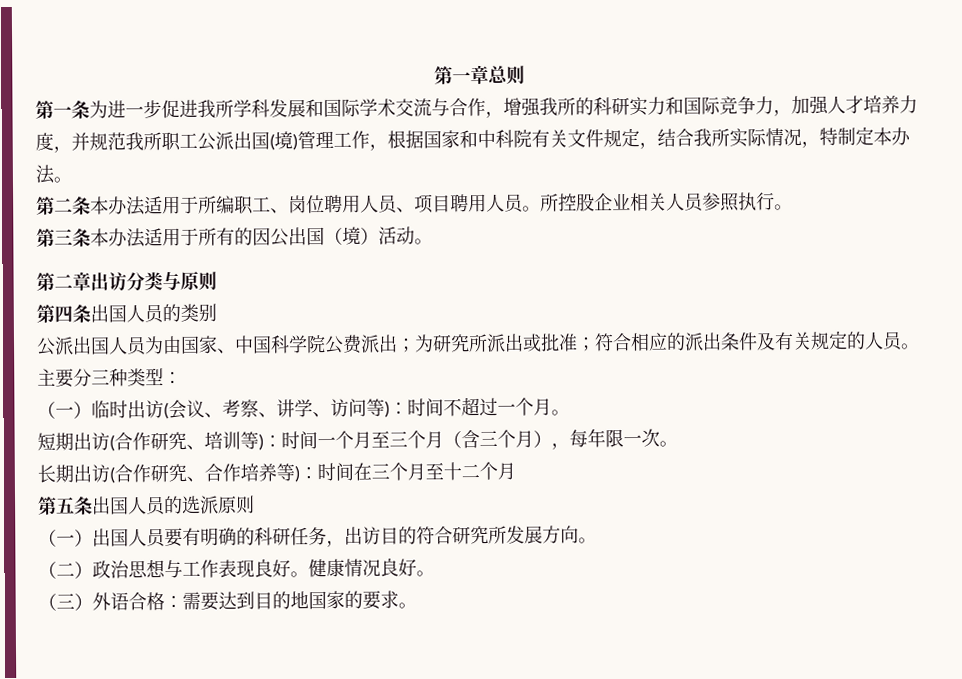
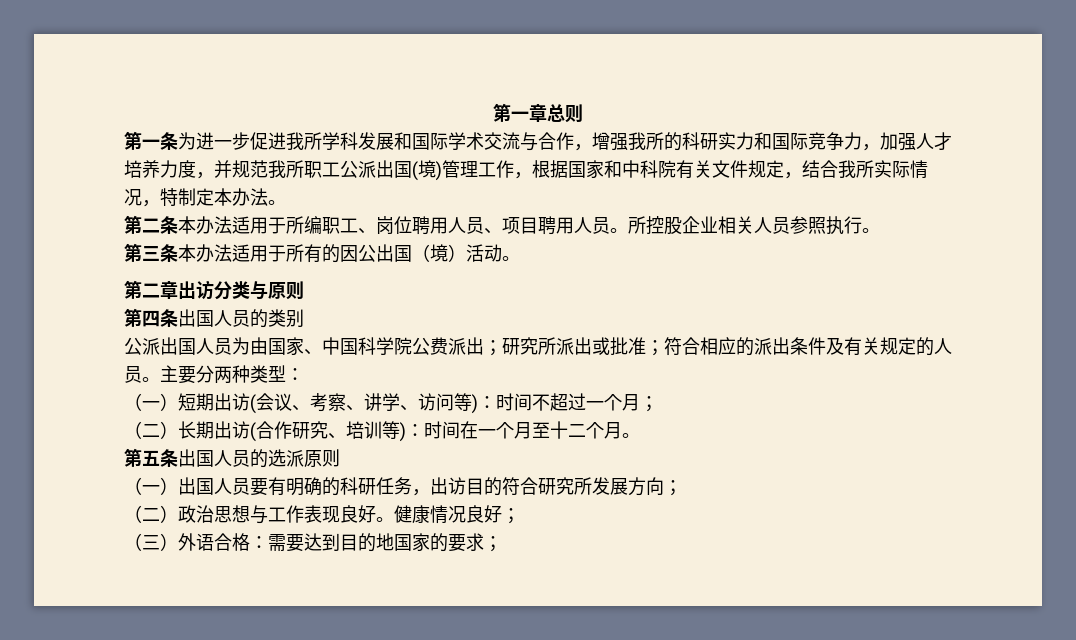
- 公派出国人员为由国家、中国科学院公费派出；为研究所派出或批准；符合相应的派出条件及有关规定的人员。
+ 公派出国人员为由国家、中国科学院公费派出；研究所派出或批准；符合相应的派出条件及有关规定的人员。
- 主要分三种类型：
+ 主要分两种类型：
- （一）临时出访(会议、考察、讲学、访问等)：时间不超过一个月。
- 短期出访(合作研究、培训等)：时间一个月至三个月（含三个月），每年限一次。
- 长期出访(合作研究、合作培养等)：时间在三个月至十二个月
+ （一）短期出访(会议、考察、讲学、访问等)：时间不超过一个月；
+ （二）长期出访(合作研究、培训等)：时间在一个月至十二个月。
- （一）出国人员要有明确的科研任务，出访目的符合研究所发展方向。
+ （一）出国人员要有明确的科研任务，出访目的符合研究所发展方向；
- 健康情况良好。
+ 健康情况良好；
- （三）外语合格：需要达到目的地国家的要求。
+ （三）外语合格：需要达到目的地国家的要求；

